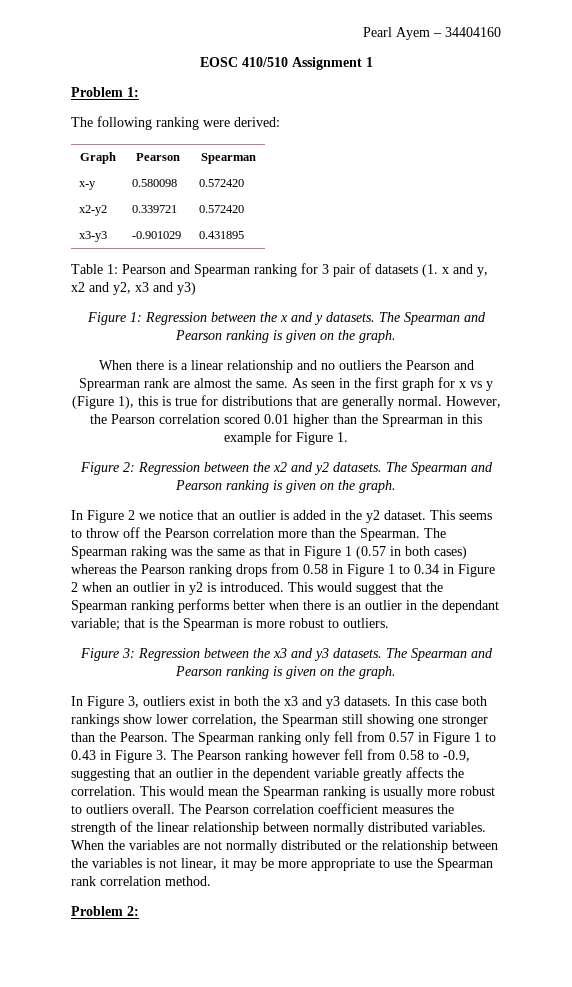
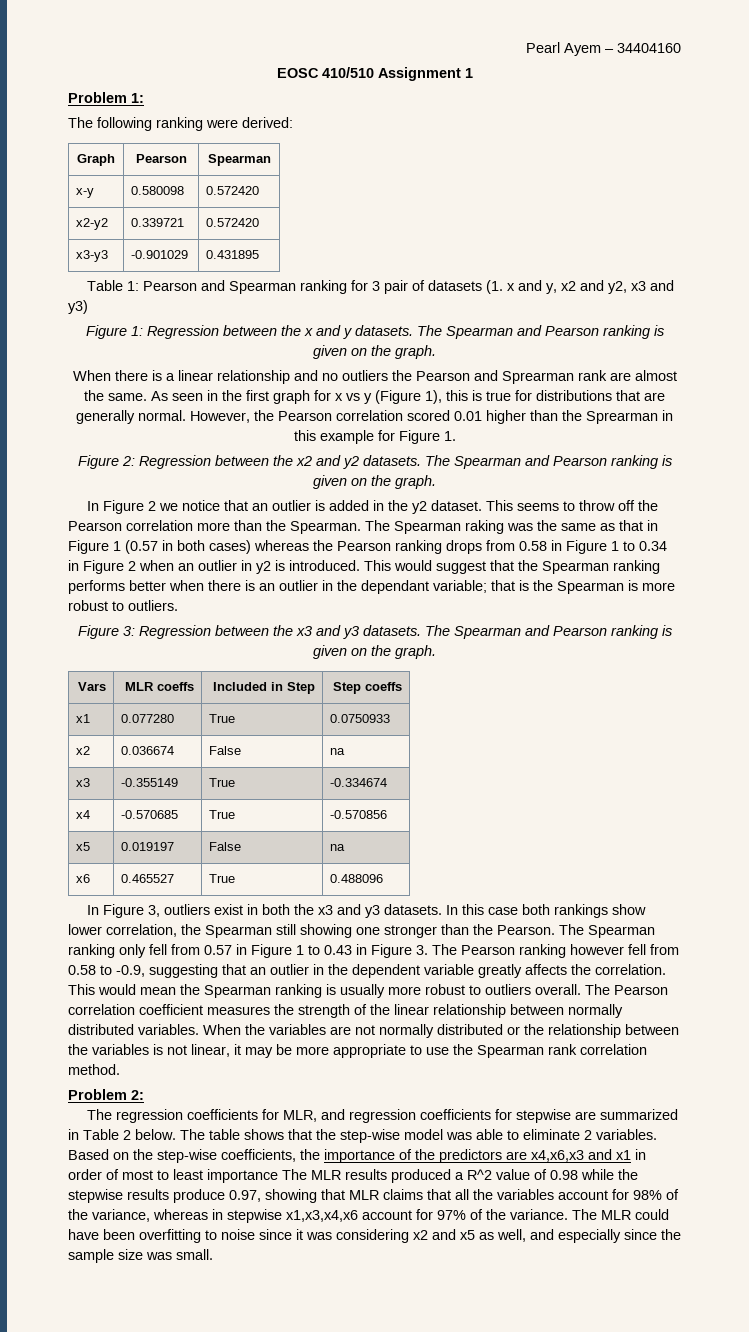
+ Vars | MLR coeffs | Included in Step | Step coeffs
+ x1 | 0.077280 | True | 0.0750933
+ x2 | 0.036674 | False | na
+ x3 | -0.355149 | True | -0.334674
+ x4 | -0.570685 | True | -0.570856
+ x5 | 0.019197 | False | na
+ x6 | 0.465527 | True | 0.488096
+ The regression coefficients for MLR, and regression coefficients for stepwise are summarized in Table 2 below. The table shows that the step-wise model was able to eliminate 2 variables. Based on the step-wise coefficients, the importance of the predictors are x4,x6,x3 and x1 in order of most to least importance The MLR results produced a R^2 value of 0.98 while the stepwise results produce 0.97, showing that MLR claims that all the variables account for 98% of the variance, whereas in stepwise x1,x3,x4,x6 account for 97% of the variance. The MLR could have been overfitting to noise since it was considering x2 and x5 as well, and especially since the sample size was small.

